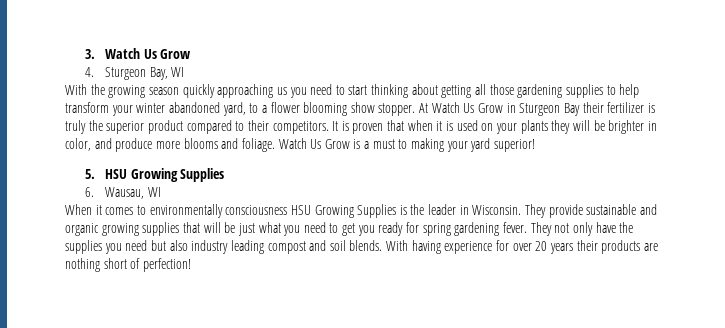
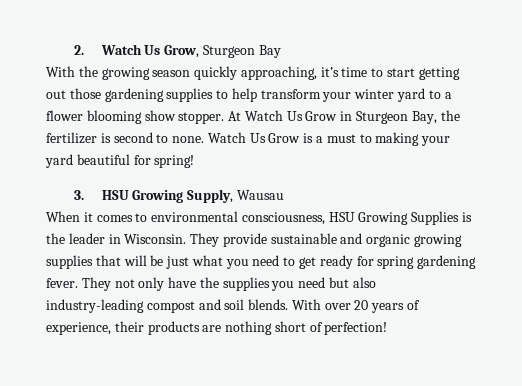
- 3. Watch Us Grow
- 4. Sturgeon Bay, WI
+ 2. Watch Us Grow, Sturgeon Bay
- With the growing season quickly approaching us you need to start thinking about getting all those gardening supplies to help transform your winter abandoned yard, to a flower blooming show stopper.
+ With the growing season quickly approaching, it’s time to start getting out those gardening supplies to help transform your winter yard to a flower blooming show stopper.
- At Watch Us Grow in Sturgeon Bay their fertilizer is truly the superior product compared to their competitors. It is proven that when it is used on your plants they will be brighter in color, and produce more blooms and foliage.
+ At Watch Us Grow in Sturgeon Bay, the fertilizer is second to none.
- Watch Us Grow is a must to making your yard superior!
- 5. HSU Growing Supplies
- 6. Wausau, WI
+ Watch Us Grow is a must to making your yard beautiful for spring!
+ 3. HSU Growing Supply, Wausau
- When it comes to environmentally consciousness HSU Growing Supplies is the leader in Wisconsin.
+ When it comes to environmental consciousness, HSU Growing Supplies is the leader in Wisconsin.
- They provide sustainable and organic growing supplies that will be just what you need to get you ready for spring gardening fever.
+ They provide sustainable and organic growing supplies that will be just what you need to get ready for spring gardening fever.
- They not only have the supplies you need but also industry leading compost and soil blends.
+ They not only have the supplies you need but also industry-leading compost and soil blends.
- With having experience for over 20 years their products are nothing short of perfection!
+ With over 20 years of experience, their products are nothing short of perfection!

